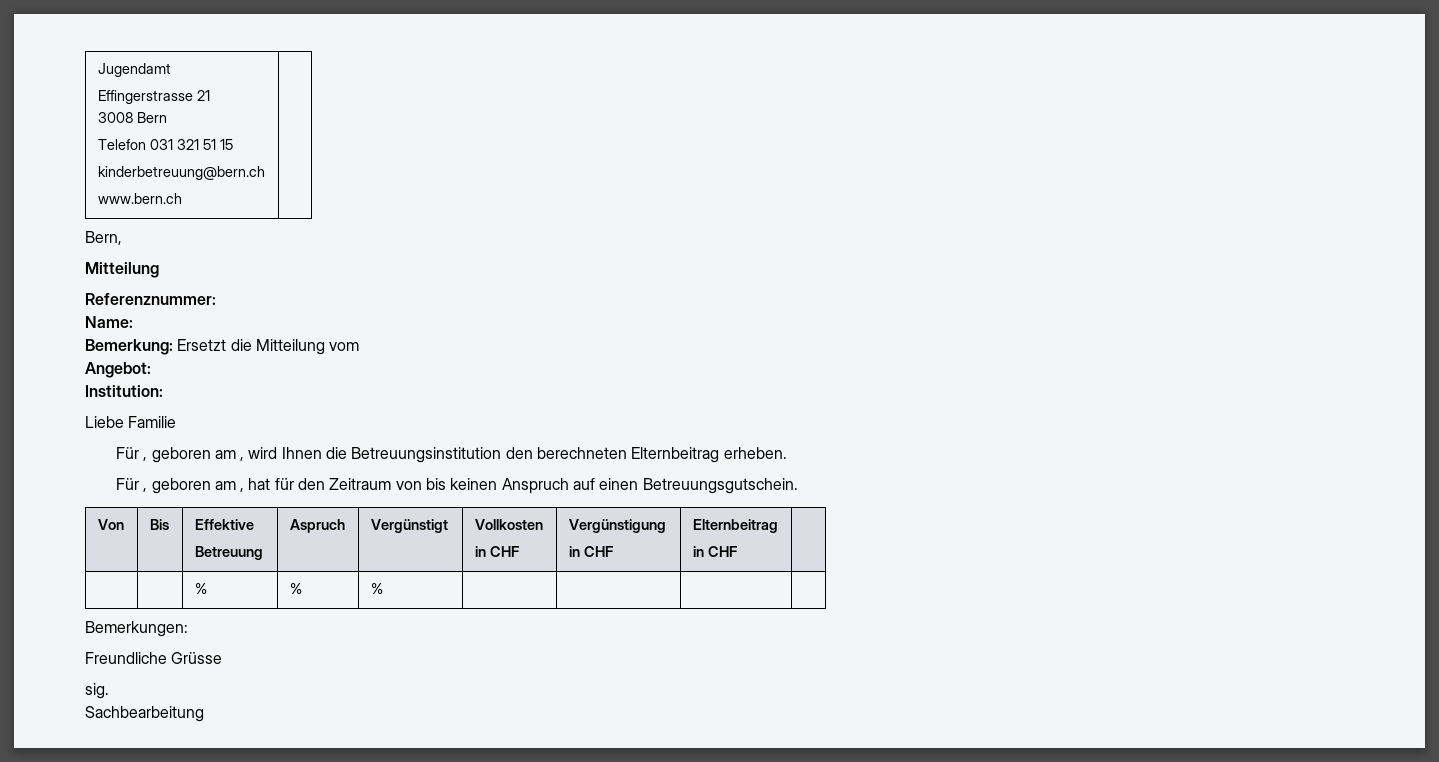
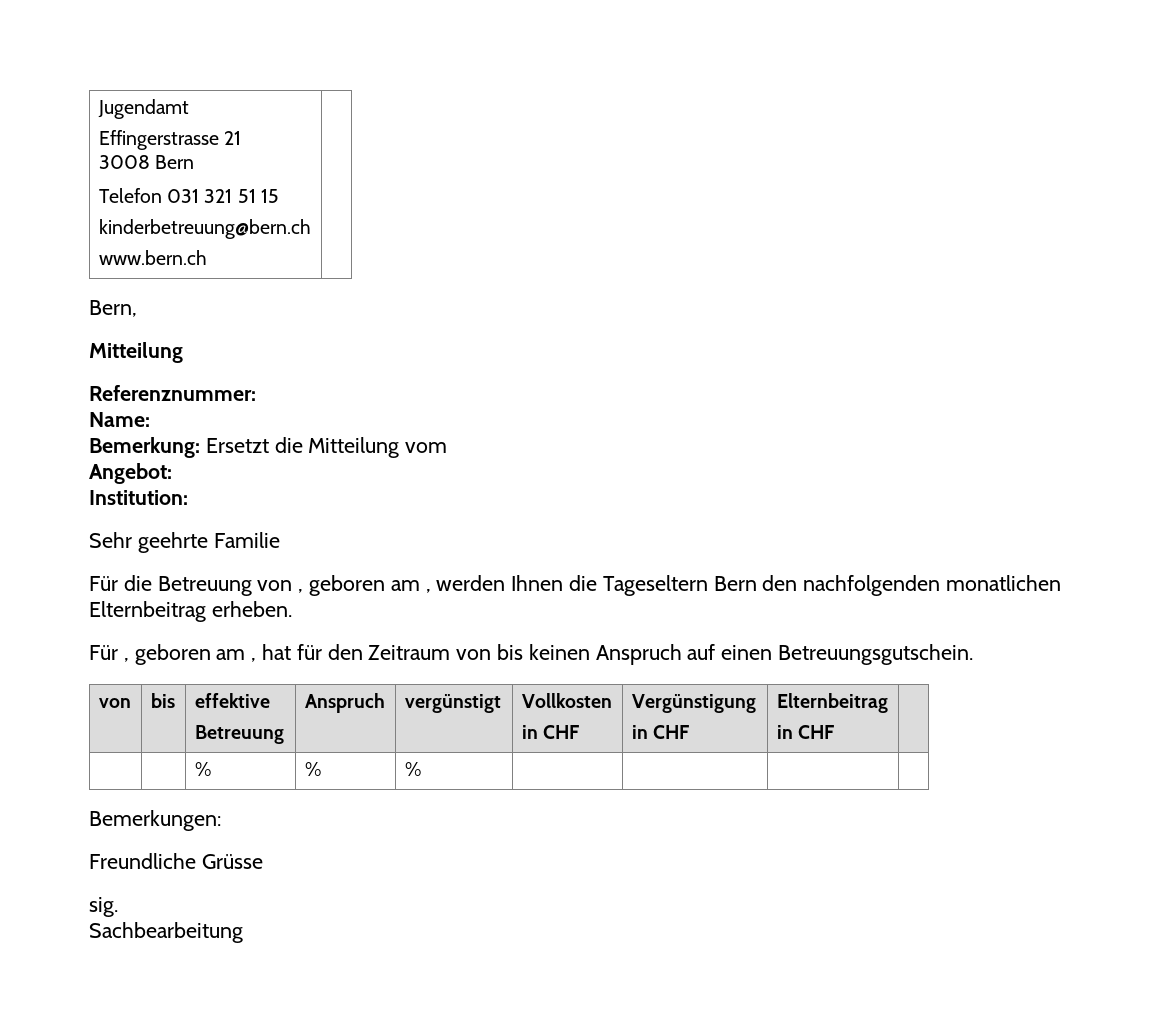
- Liebe Familie
+ Sehr geehrte Familie
- Für , geboren am , wird Ihnen die Betreuungsinstitution den berechneten Elternbeitrag erheben.
+ Für die Betreuung von , geboren am , werden Ihnen die Tageseltern Bern den nachfolgenden monatlichen Elternbeitrag erheben.
- Von | Bis | Effektive
- Betreuung | Aspruch | Vergünstigt | Vollkosten
+ von | bis | effektive
+ Betreuung | Anspruch | vergünstigt | Vollkosten

